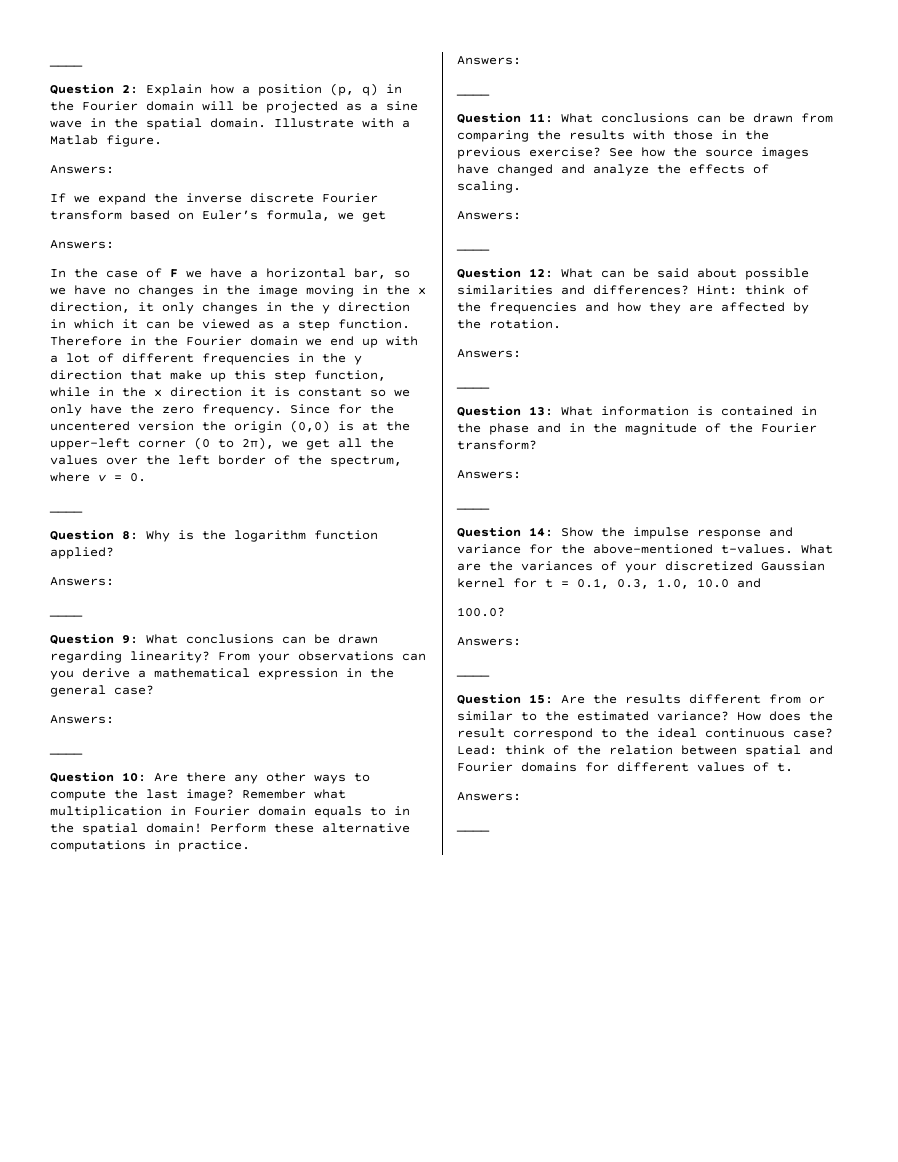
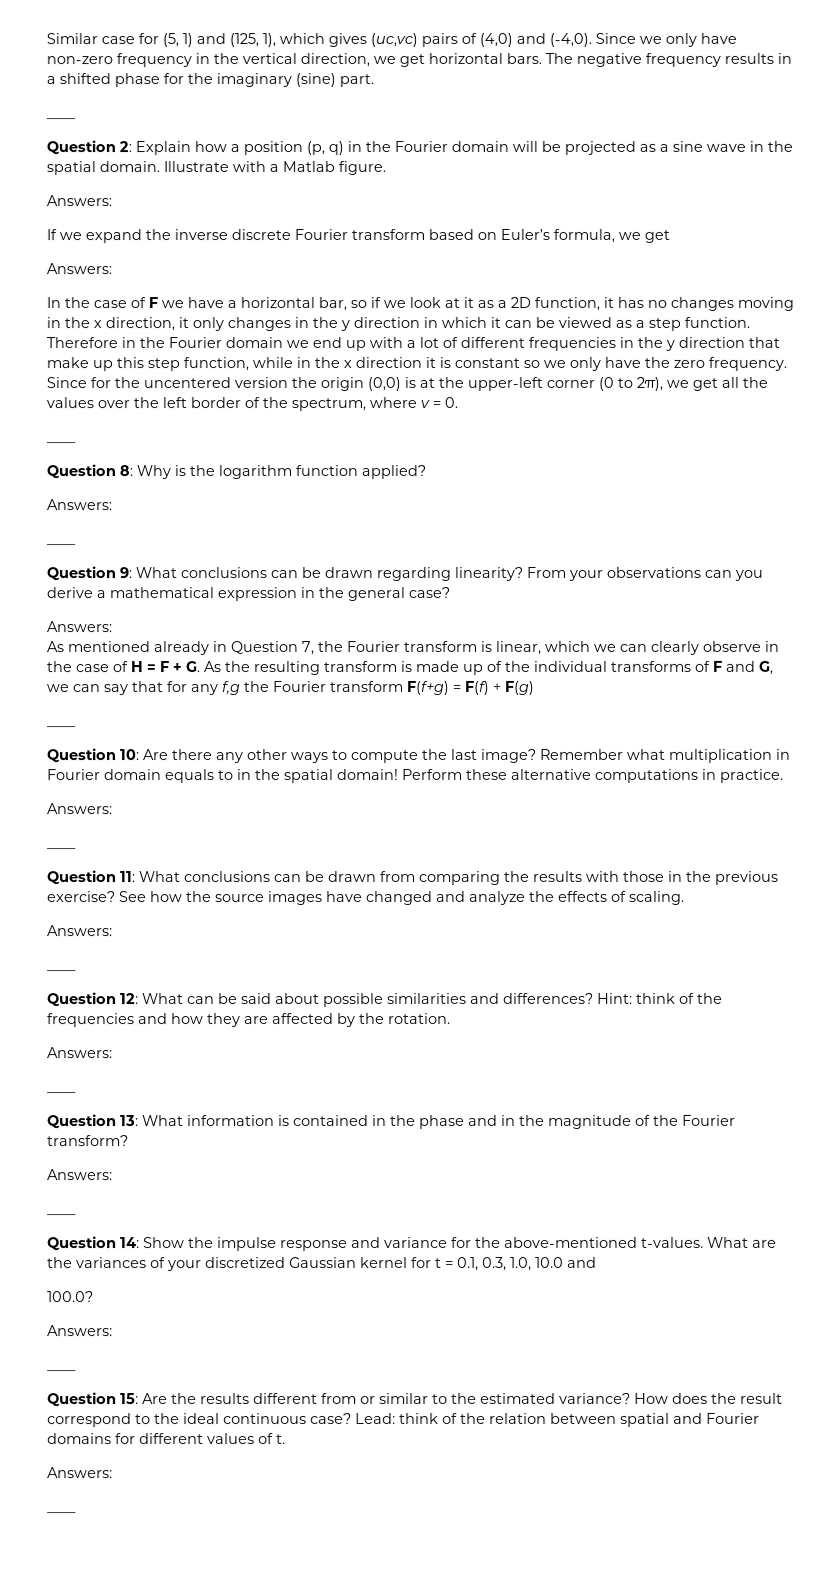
+ Similar case for (5, 1) and (125, 1), which gives (uc,vc) pairs of (4,0) and (-4,0). Since we only have non-zero frequency in the vertical direction, we get horizontal bars. The negative frequency results in a shifted phase for the imaginary (sine) part.
- In the case of F we have a horizontal bar, so we have no changes in the image moving in the x direction, it only changes in the y direction in which it can be viewed as a step function.
+ In the case of F we have a horizontal bar, so if we look at it as a 2D function, it has no changes moving in the x direction, it only changes in the y direction in which it can be viewed as a step function.
+ As mentioned already in Question 7, the Fourier transform is linear, which we can clearly observe in the case of H = F + G. As the resulting transform is made up of the individual transforms of F and G, we can say that for any f,g the Fourier transform F(f+g) = F(f) + F(g)

